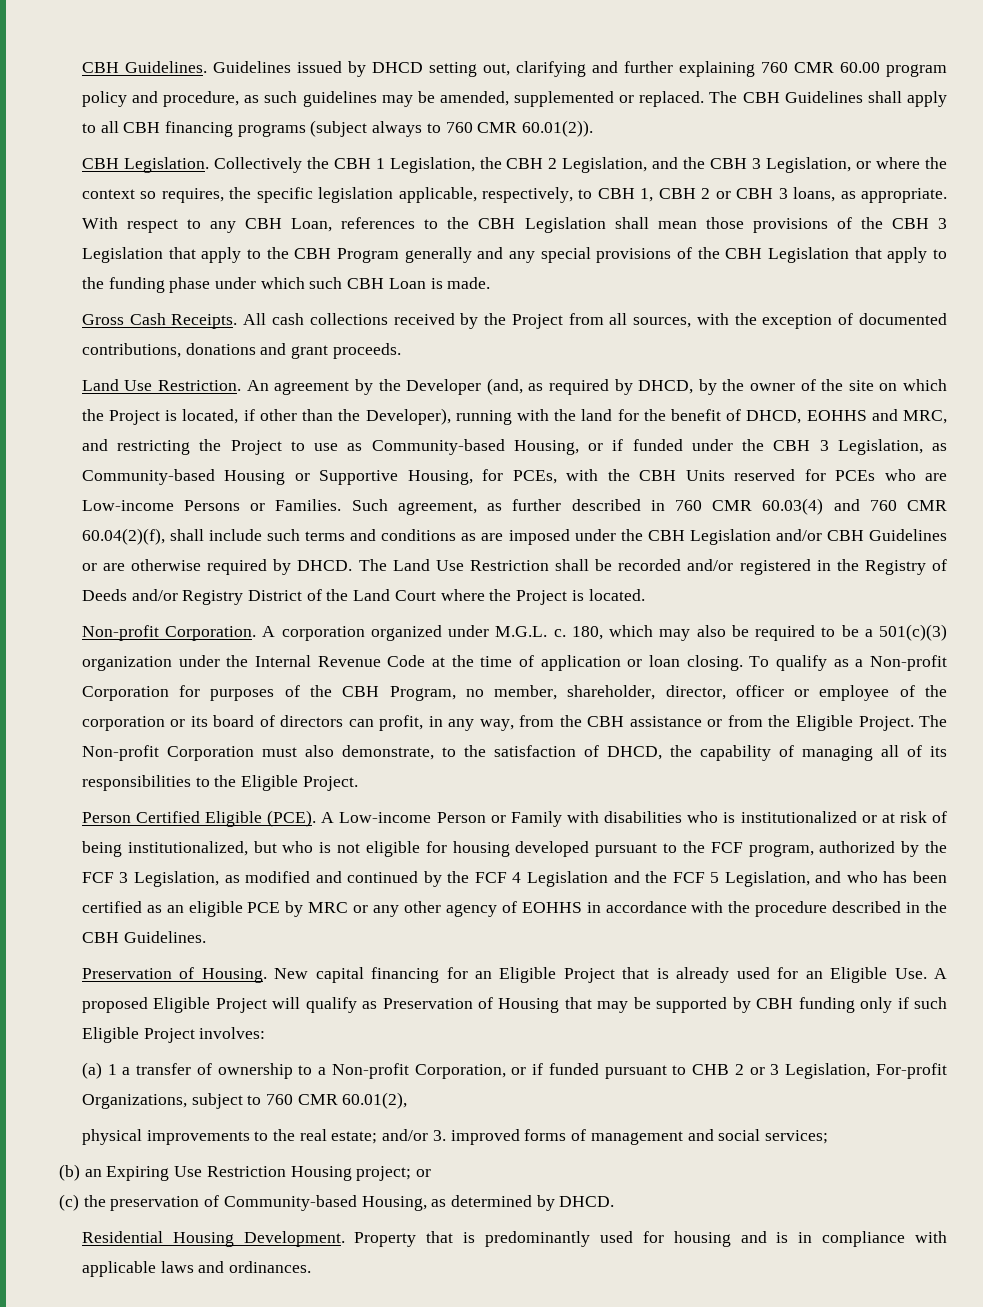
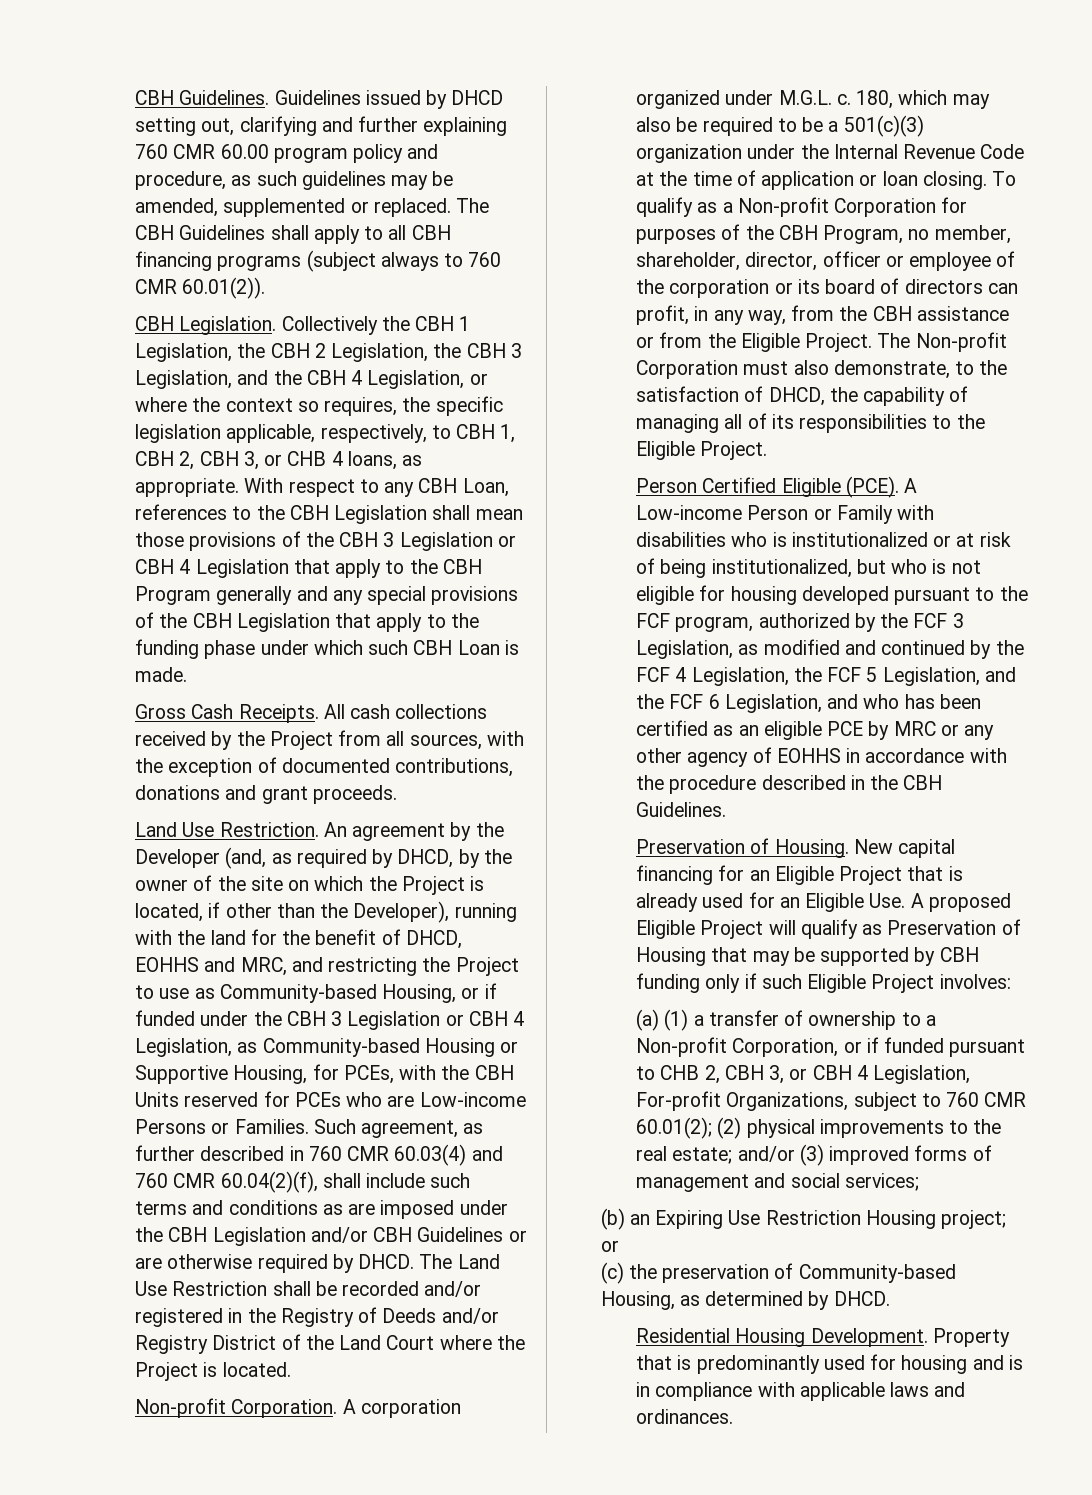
- Collectively the CBH 1 Legislation, the CBH 2 Legislation, and the CBH 3 Legislation, or where the context so requires, the specific legislation applicable, respectively, to CBH 1, CBH 2 or CBH 3 loans, as appropriate.
+ Collectively the CBH 1 Legislation, the CBH 2 Legislation, the CBH 3 Legislation, and the CBH 4 Legislation, or where the context so requires, the specific legislation applicable, respectively, to CBH 1, CBH 2, CBH 3, or CHB 4 loans, as appropriate.
- With respect to any CBH Loan, references to the CBH Legislation shall mean those provisions of the CBH 3 Legislation that apply to the CBH Program generally and any special provisions of the CBH Legislation that apply to the funding phase under which such CBH Loan is made.
+ With respect to any CBH Loan, references to the CBH Legislation shall mean those provisions of the CBH 3 Legislation or CBH 4 Legislation that apply to the CBH Program generally and any special provisions of the CBH Legislation that apply to the funding phase under which such CBH Loan is made.
- An agreement by the Developer (and, as required by DHCD, by the owner of the site on which the Project is located, if other than the Developer), running with the land for the benefit of DHCD, EOHHS and MRC, and restricting the Project to use as Community-based Housing, or if funded under the CBH 3 Legislation, as Community-based Housing or Supportive Housing, for PCEs, with the CBH Units reserved for PCEs who are Low-income Persons or Families.
+ An agreement by the Developer (and, as required by DHCD, by the owner of the site on which the Project is located, if other than the Developer), running with the land for the benefit of DHCD, EOHHS and MRC, and restricting the Project to use as Community-based Housing, or if funded under the CBH 3 Legislation or CBH 4 Legislation, as Community-based Housing or Supportive Housing, for PCEs, with the CBH Units reserved for PCEs who are Low-income Persons or Families.
- A Low-income Person or Family with disabilities who is institutionalized or at risk of being institutionalized, but who is not eligible for housing developed pursuant to the FCF program, authorized by the FCF 3 Legislation, as modified and continued by the FCF 4 Legislation and the FCF 5 Legislation, and who has been certified as an eligible PCE by MRC or any other agency of EOHHS in accordance with the procedure described in the CBH Guidelines.
+ A Low-income Person or Family with disabilities who is institutionalized or at risk of being institutionalized, but who is not eligible for housing developed pursuant to the FCF program, authorized by the FCF 3 Legislation, as modified and continued by the FCF 4 Legislation, the FCF 5 Legislation, and the FCF 6 Legislation, and who has been certified as an eligible PCE by MRC or any other agency of EOHHS in accordance with the procedure described in the CBH Guidelines.
- (a) 1 a transfer of ownership to a Non-profit Corporation, or if funded pursuant to CHB 2 or 3 Legislation, For-profit Organizations, subject to 760 CMR 60.01(2),
- physical improvements to the real estate; and/or 3. improved forms of management and social services;
+ (a) (1) a transfer of ownership to a Non-profit Corporation, or if funded pursuant to CHB 2, CBH 3, or CBH 4 Legislation, For-profit Organizations, subject to 760 CMR 60.01(2); (2) physical improvements to the real estate; and/or (3) improved forms of management and social services;

